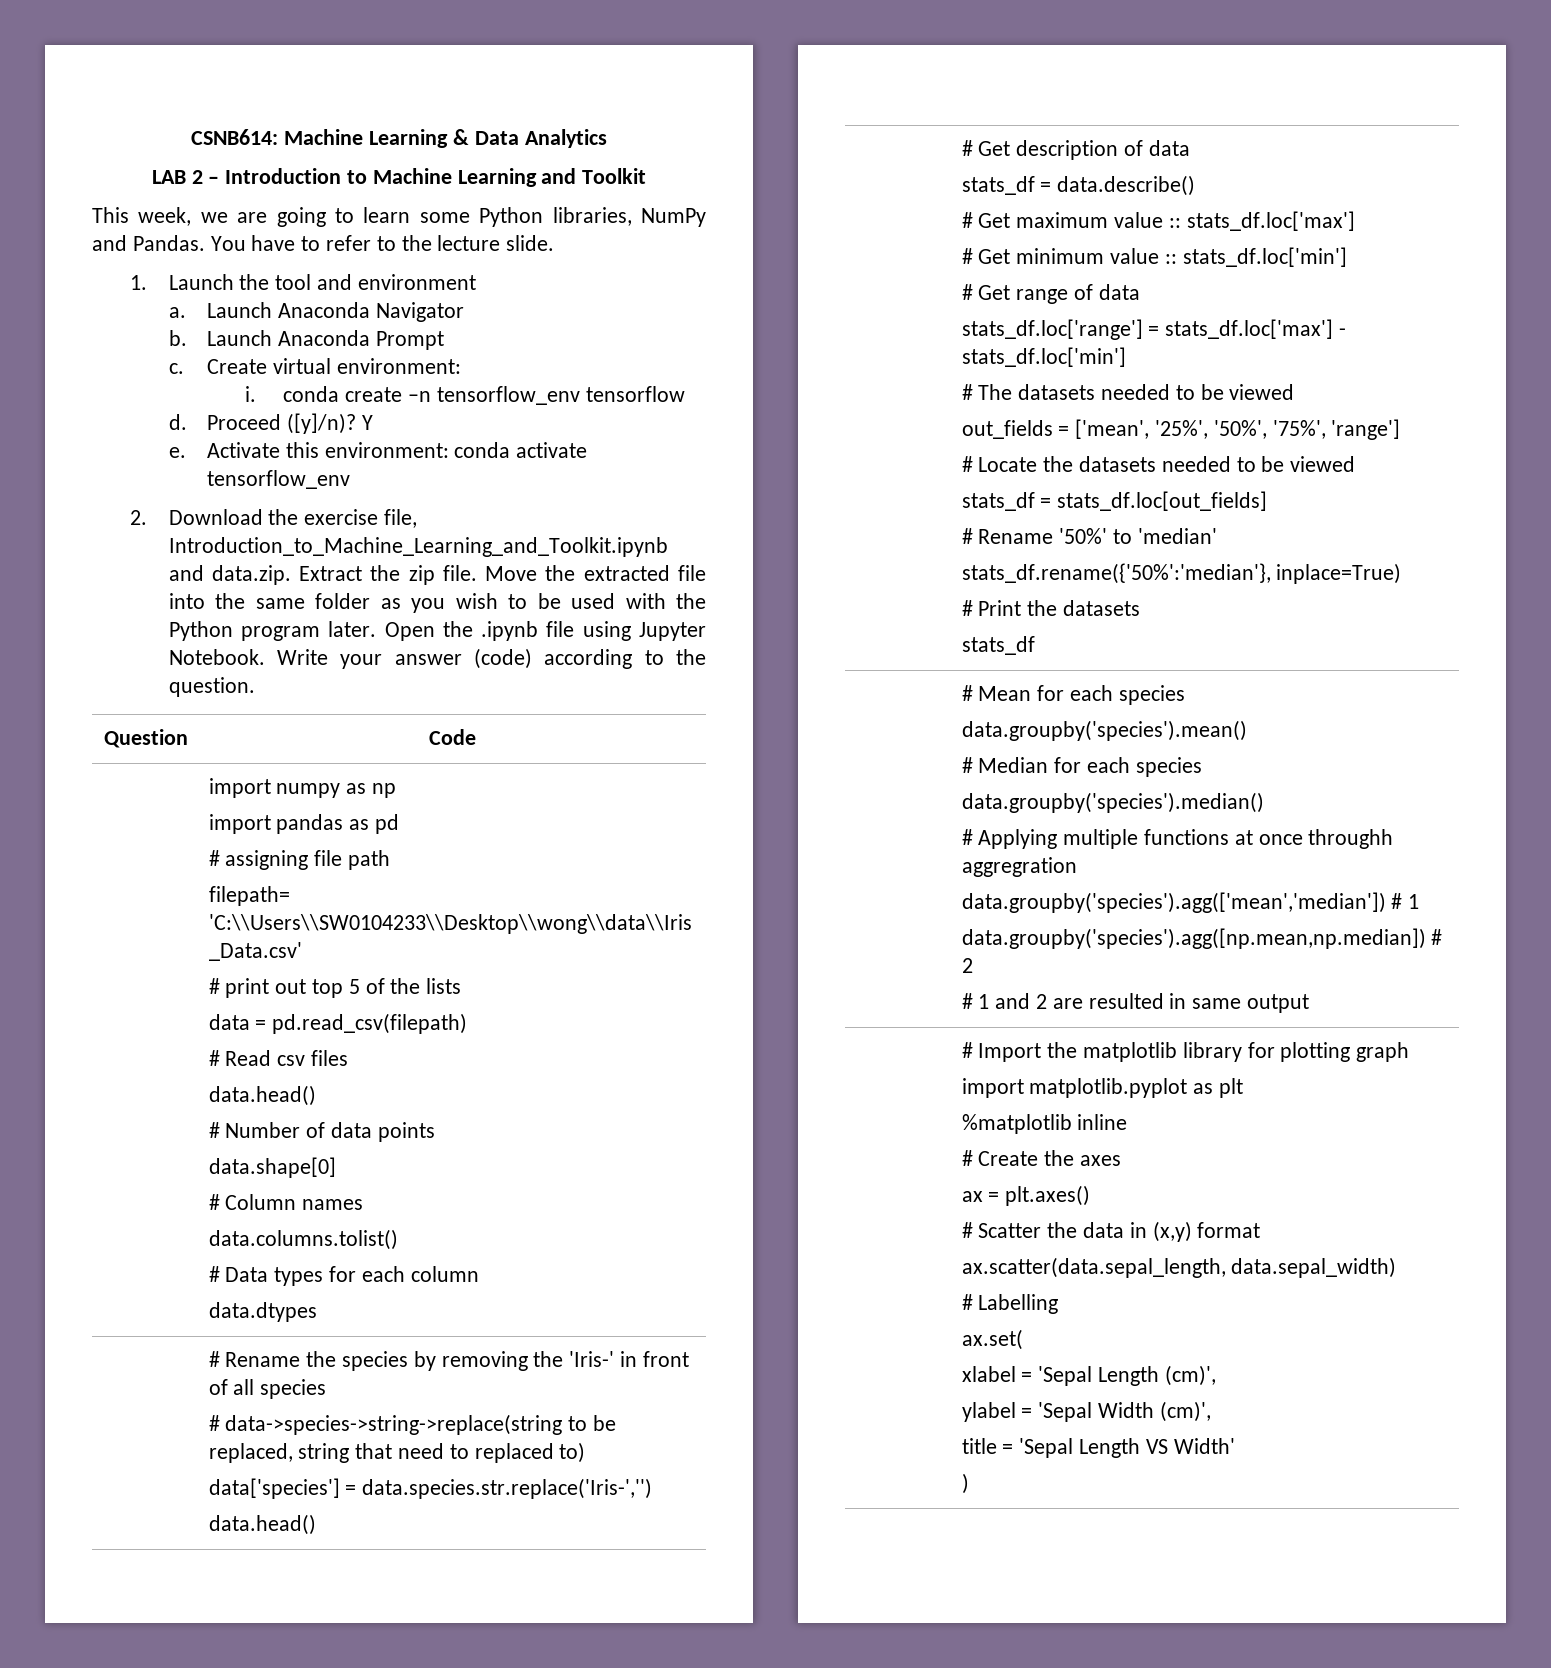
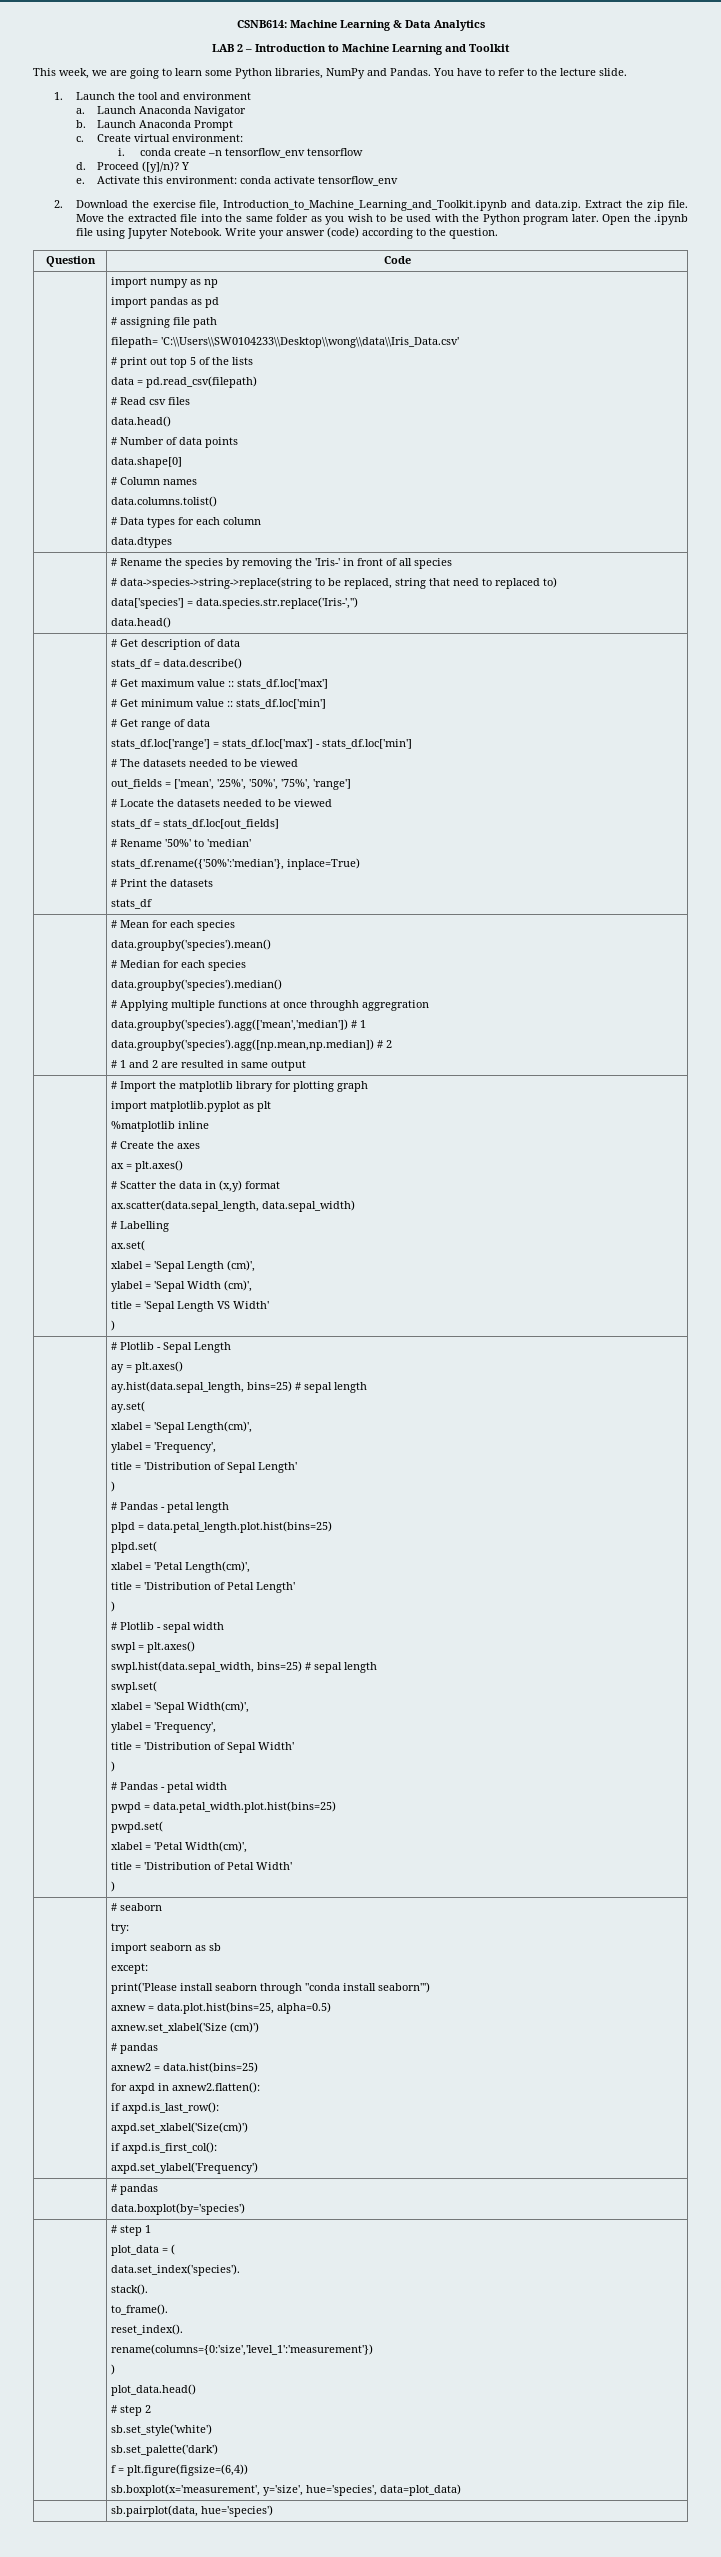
+ # Plotlib - Sepal Length
+ ay = plt.axes()
+ ay.hist(data.sepal_length, bins=25) # sepal length
+ ay.set(
+ xlabel = 'Sepal Length(cm)',
+ ylabel = 'Frequency',
+ title = 'Distribution of Sepal Length'
+ )
+ # Pandas - petal length
+ plpd = data.petal_length.plot.hist(bins=25)
+ plpd.set(
+ xlabel = 'Petal Length(cm)',
+ title = 'Distribution of Petal Length'
+ )
+ # Plotlib - sepal width
+ swpl = plt.axes()
+ swpl.hist(data.sepal_width, bins=25) # sepal length
+ swpl.set(
+ xlabel = 'Sepal Width(cm)',
+ ylabel = 'Frequency',
+ title = 'Distribution of Sepal Width'
+ )
+ # Pandas - petal width
+ pwpd = data.petal_width.plot.hist(bins=25)
+ pwpd.set(
+ xlabel = 'Petal Width(cm)',
+ title = 'Distribution of Petal Width'
+ )
+ | # seaborn
+ try:
+ import seaborn as sb
+ except:
+ print('Please install seaborn through "conda install seaborn"')
+ axnew = data.plot.hist(bins=25, alpha=0.5)
+ axnew.set_xlabel('Size (cm)')
+ # pandas
+ axnew2 = data.hist(bins=25)
+ for axpd in axnew2.flatten():
+ if axpd.is_last_row():
+ axpd.set_xlabel('Size(cm)')
+ if axpd.is_first_col():
+ axpd.set_ylabel('Frequency')
+ | # pandas
+ data.boxplot(by='species')
+ | # step 1
+ plot_data = (
+ data.set_index('species').
+ stack().
+ to_frame().
+ reset_index().
+ rename(columns={0:'size','level_1':'measurement'})
+ )
+ plot_data.head()
+ # step 2
+ sb.set_style('white')
+ sb.set_palette('dark')
+ f = plt.figure(figsize=(6,4))
+ sb.boxplot(x='measurement', y='size', hue='species', data=plot_data)
+ | sb.pairplot(data, hue='species')

